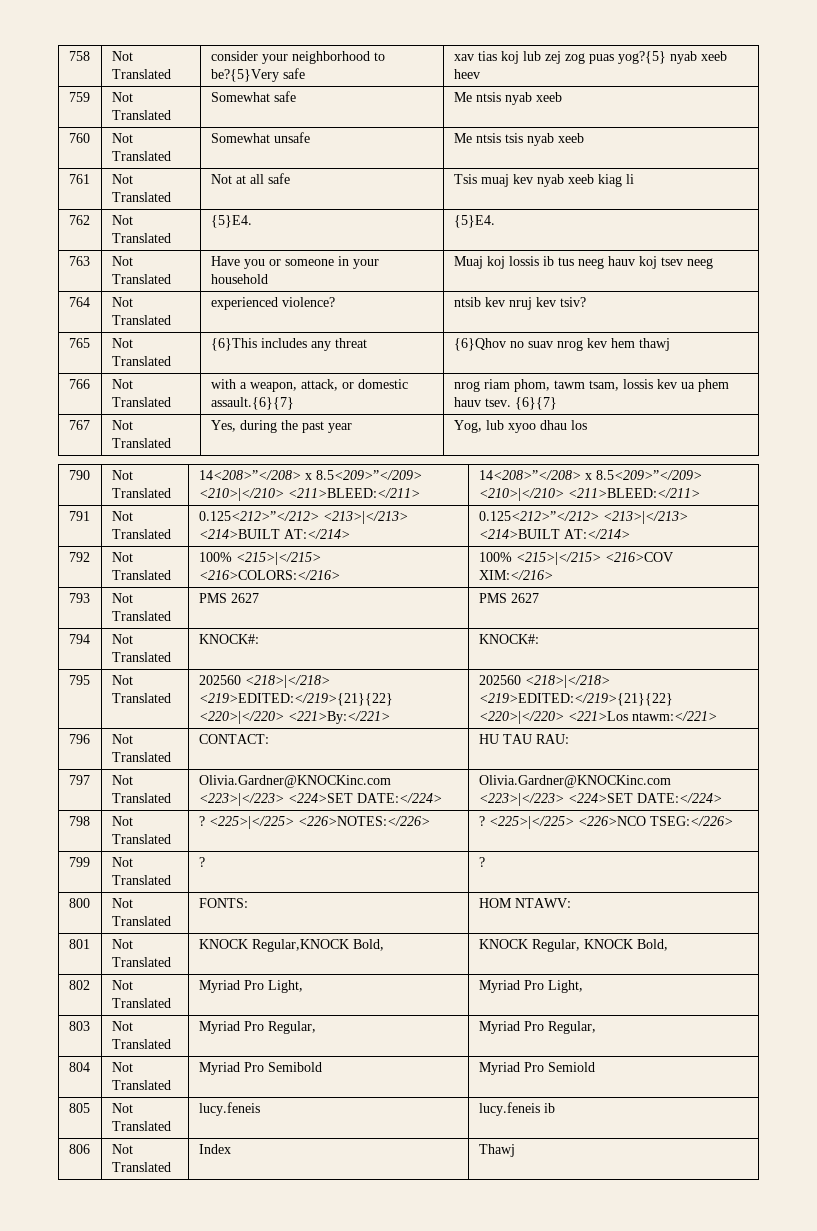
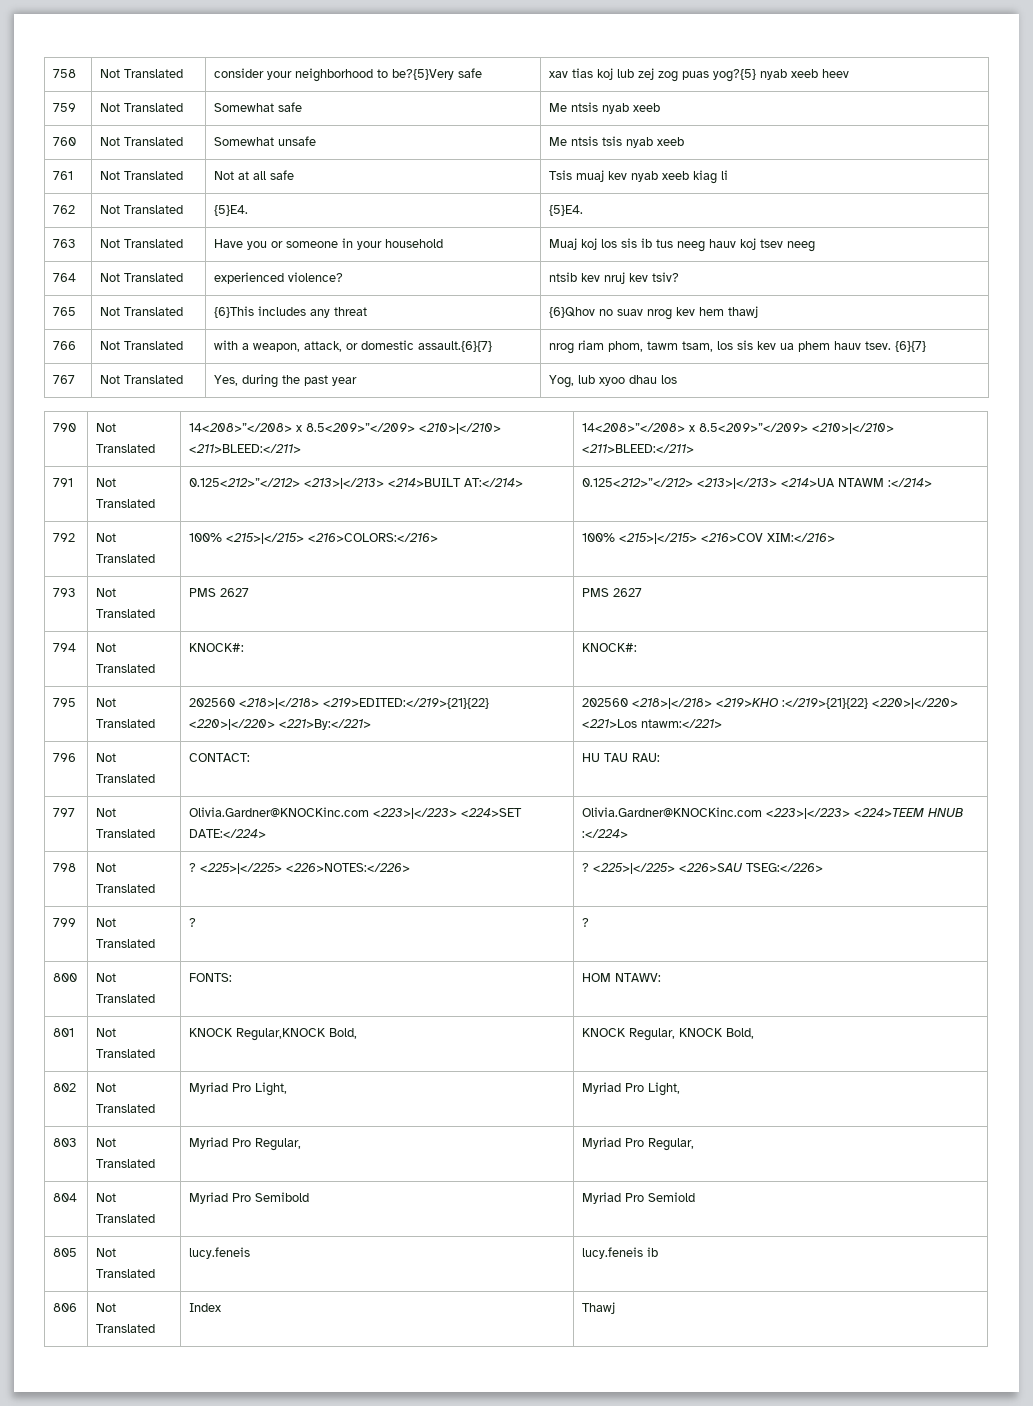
- 763 | Not Translated | Have you or someone in your household | Muaj koj lossis ib tus neeg hauv koj tsev neeg
+ 763 | Not Translated | Have you or someone in your household | Muaj koj los sis ib tus neeg hauv koj tsev neeg
- 766 | Not Translated | with a weapon, attack, or domestic assault.{6}{7} | nrog riam phom, tawm tsam, lossis kev ua phem hauv tsev. {6}{7}
+ 766 | Not Translated | with a weapon, attack, or domestic assault.{6}{7} | nrog riam phom, tawm tsam, los sis kev ua phem hauv tsev. {6}{7}
- 791 | Not Translated | 0.125<212>”</212> <213>|</213> <214>BUILT AT:</214> | 0.125<212>”</212> <213>|</213> <214>BUILT AT:</214>
+ 791 | Not Translated | 0.125<212>”</212> <213>|</213> <214>BUILT AT:</214> | 0.125<212>”</212> <213>|</213> <214>UA NTAWM :</214>
- 795 | Not Translated | 202560 <218>|</218> <219>EDITED:</219>{21}{22} <220>|</220> <221>By:</221> | 202560 <218>|</218> <219>EDITED:</219>{21}{22} <220>|</220> <221>Los ntawm:</221>
+ 795 | Not Translated | 202560 <218>|</218> <219>EDITED:</219>{21}{22} <220>|</220> <221>By:</221> | 202560 <218>|</218> <219>KHO :</219>{21}{22} <220>|</220> <221>Los ntawm:</221>
- 797 | Not Translated | Olivia.Gardner@KNOCKinc.com <223>|</223> <224>SET DATE:</224> | Olivia.Gardner@KNOCKinc.com <223>|</223> <224>SET DATE:</224>
+ 797 | Not Translated | Olivia.Gardner@KNOCKinc.com <223>|</223> <224>SET DATE:</224> | Olivia.Gardner@KNOCKinc.com <223>|</223> <224>TEEM HNUB :</224>
- 798 | Not Translated | ? <225>|</225> <226>NOTES:</226> | ? <225>|</225> <226>NCO TSEG:</226>
+ 798 | Not Translated | ? <225>|</225> <226>NOTES:</226> | ? <225>|</225> <226>SAU TSEG:</226>

